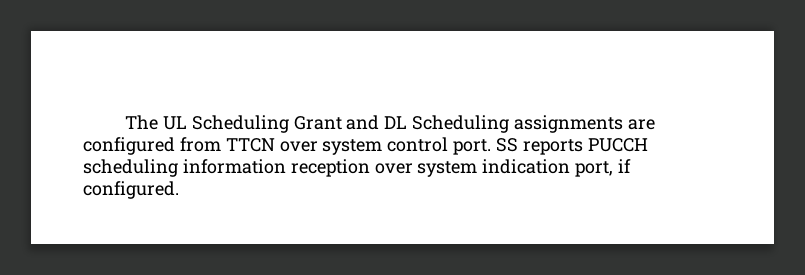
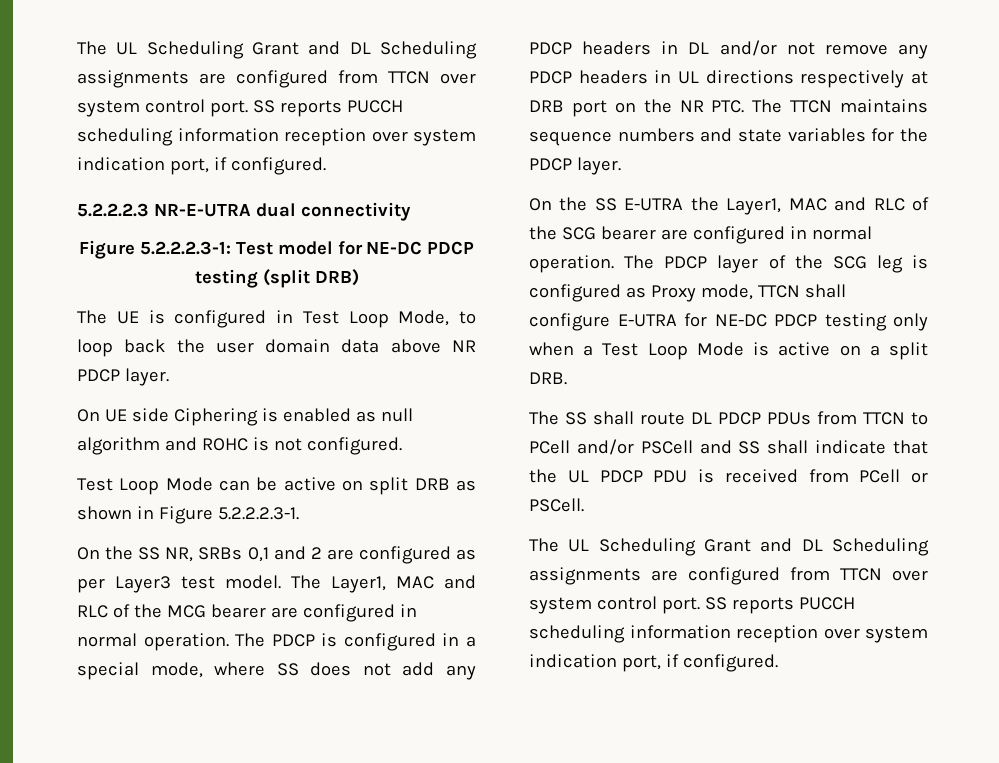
+ 5.2.2.2.3 NR-E-UTRA dual connectivity
+ Figure 5.2.2.2.3-1: Test model for NE-DC PDCP testing (split DRB)
+ The UE is configured in Test Loop Mode, to loop back the user domain data above NR PDCP layer.
+ On UE side Ciphering is enabled as null algorithm and ROHC is not configured.
+ Test Loop Mode can be active on split DRB as shown in Figure 5.2.2.2.3-1.
+ On the SS NR, SRBs 0,1 and 2 are configured as per Layer3 test model. The Layer1, MAC and RLC of the MCG bearer are configured in normal operation. The PDCP is configured in a special mode, where SS does not add any PDCP headers in DL and/or not remove any PDCP headers in UL directions respectively at DRB port on the NR PTC. The TTCN maintains sequence numbers and state variables for the PDCP layer.
+ On the SS E-UTRA the Layer1, MAC and RLC of the SCG bearer are configured in normal operation. The PDCP layer of the SCG leg is configured as Proxy mode, TTCN shall configure E-UTRA for NE-DC PDCP testing only when a Test Loop Mode is active on a split DRB.
+ The SS shall route DL PDCP PDUs from TTCN to PCell and/or PSCell and SS shall indicate that the UL PDCP PDU is received from PCell or PSCell.
+ The UL Scheduling Grant and DL Scheduling assignments are configured from TTCN over system control port. SS reports PUCCH scheduling information reception over system indication port, if configured.

